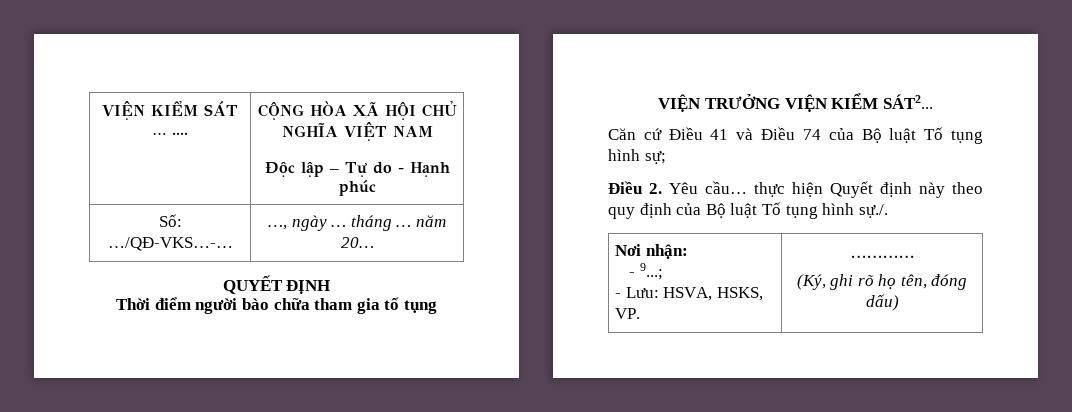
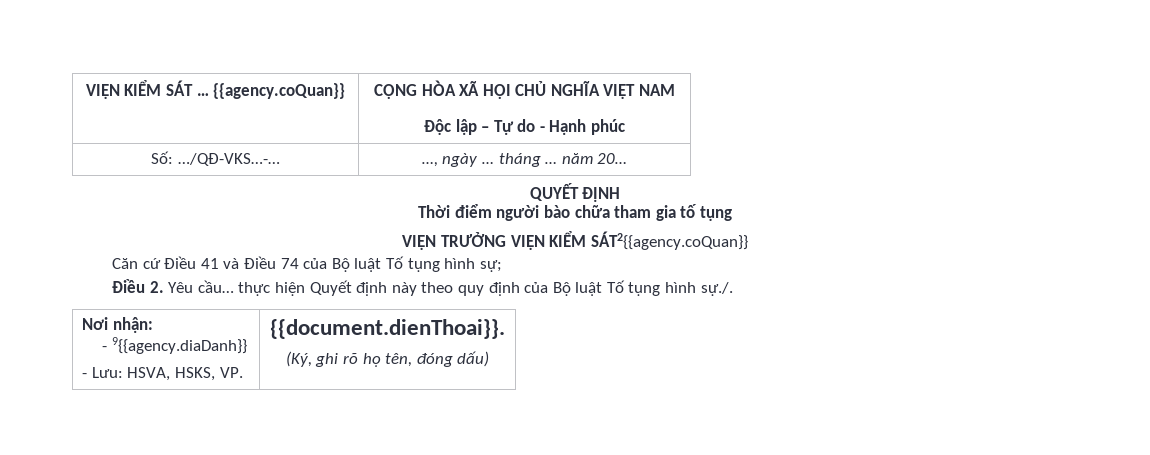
- VIỆN KIỂM SÁT … .... | CỘNG HÒA XÃ HỘI CHỦ NGHĨA VIỆT NAM
+ VIỆN KIỂM SÁT … {{agency.coQuan}} | CỘNG HÒA XÃ HỘI CHỦ NGHĨA VIỆT NAM
- VIỆN TRƯỞNG VIỆN KIỂM SÁT2...
+ VIỆN TRƯỞNG VIỆN KIỂM SÁT2{{agency.coQuan}}
  Nơi nhận:
- - 9...;
- - Lưu: HSVA, HSKS, VP. | …………
+ - 9{{agency.diaDanh}}
+ - Lưu: HSVA, HSKS, VP. | {{document.dienThoai}}.

